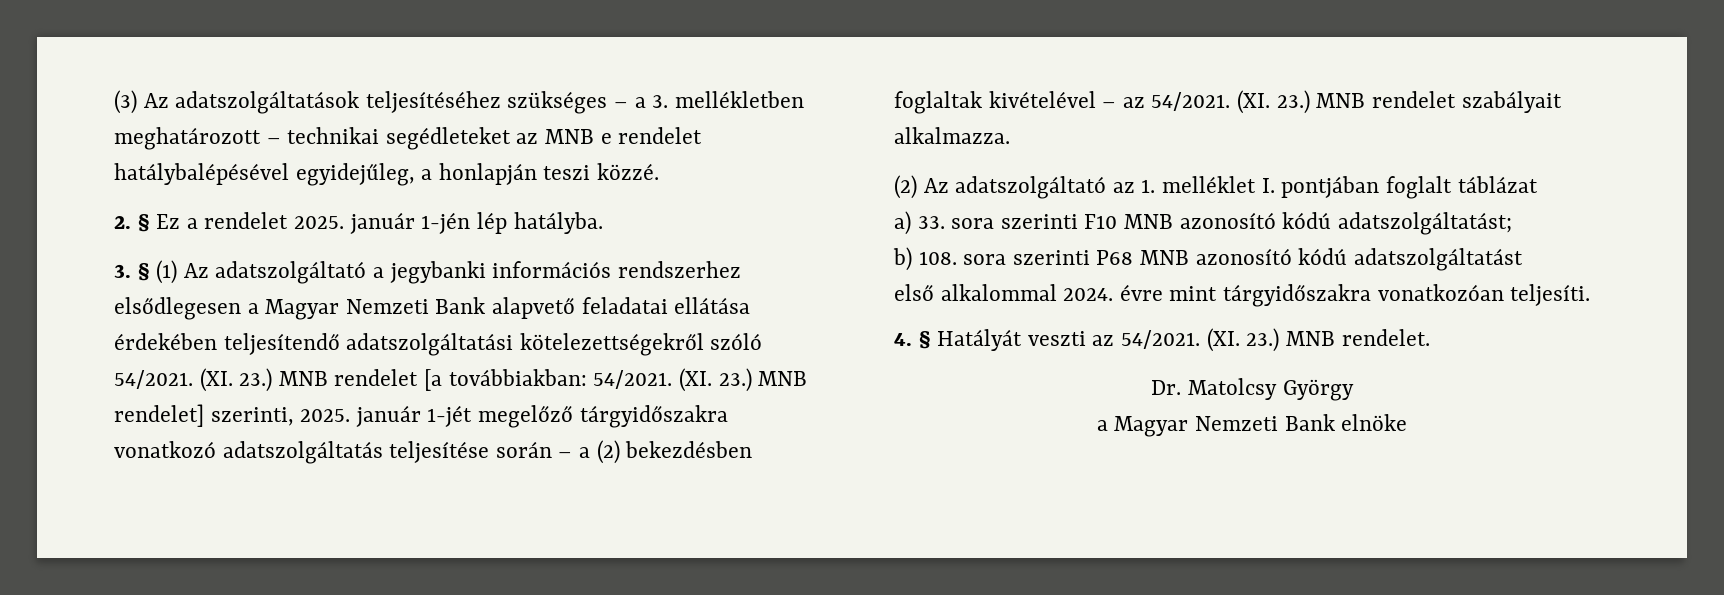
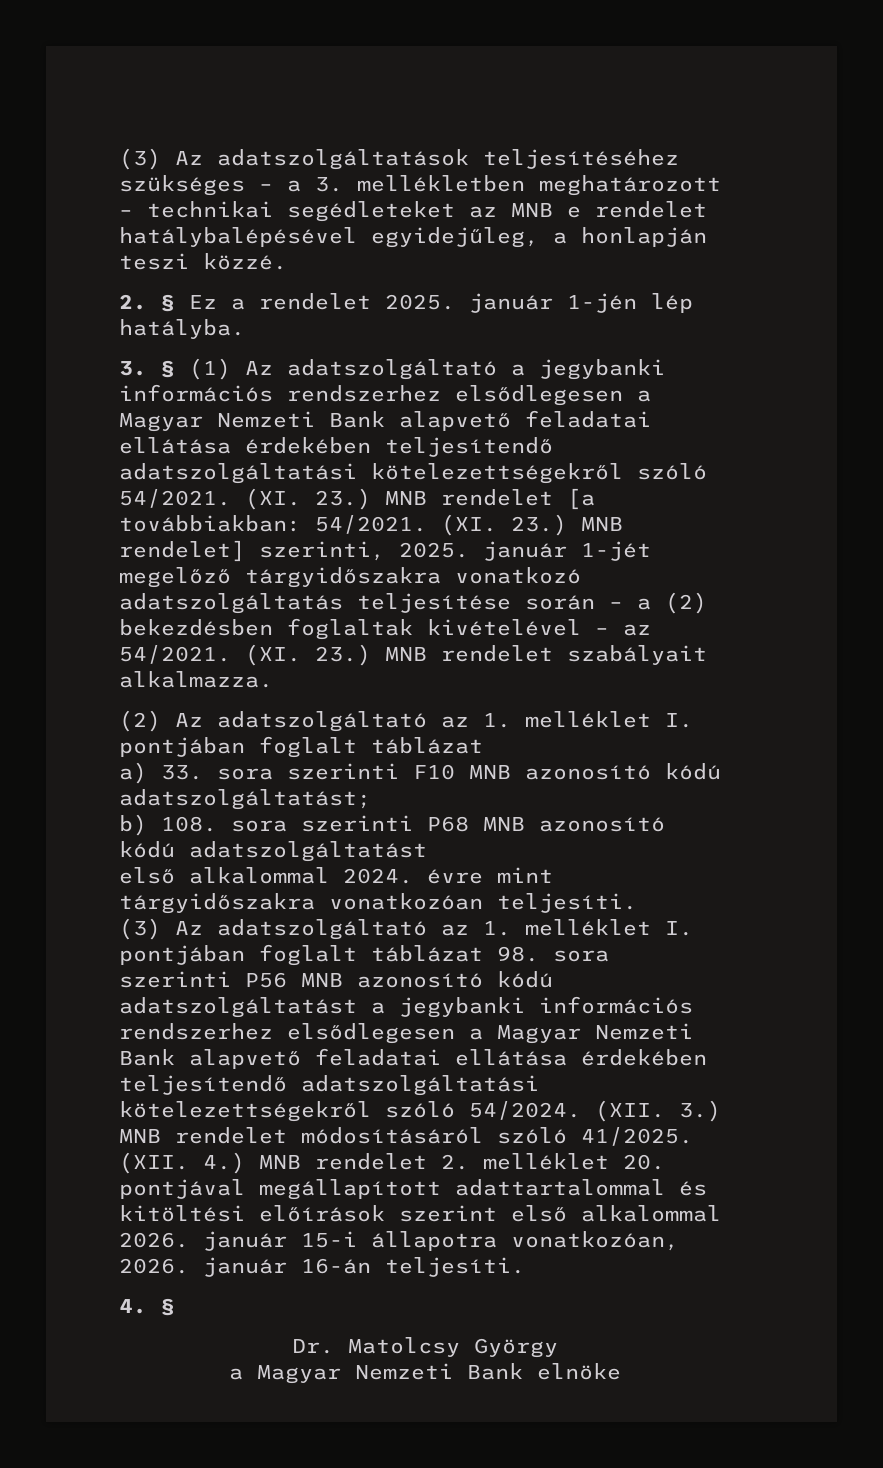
- 4. § Hatályát veszti az 54/2021. (XI. 23.) MNB rendelet.
+ (3) Az adatszolgáltató az 1. melléklet I. pontjában foglalt táblázat 98. sora szerinti P56 MNB azonosító kódú adatszolgáltatást a jegybanki információs rendszerhez elsődlegesen a Magyar Nemzeti Bank alapvető feladatai ellátása érdekében teljesítendő adatszolgáltatási kötelezettségekről szóló 54/2024. (XII. 3.) MNB rendelet módosításáról szóló 41/2025. (XII. 4.) MNB rendelet 2. melléklet 20. pontjával megállapított adattartalommal és kitöltési előírások szerint első alkalommal 2026. január 15-i állapotra vonatkozóan, 2026. január 16-án teljesíti.
+ 4. §

